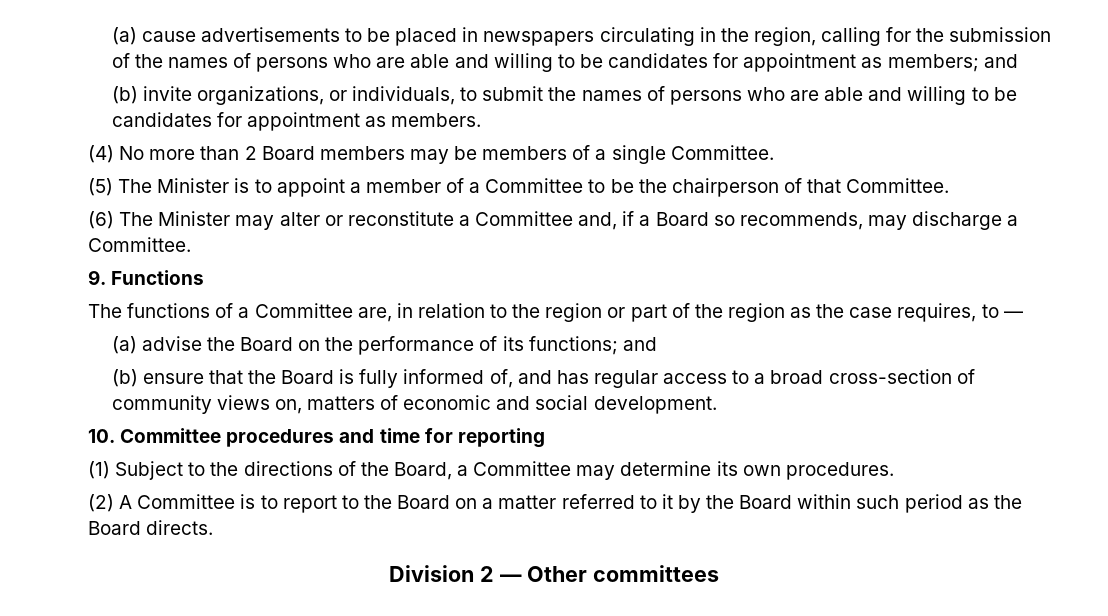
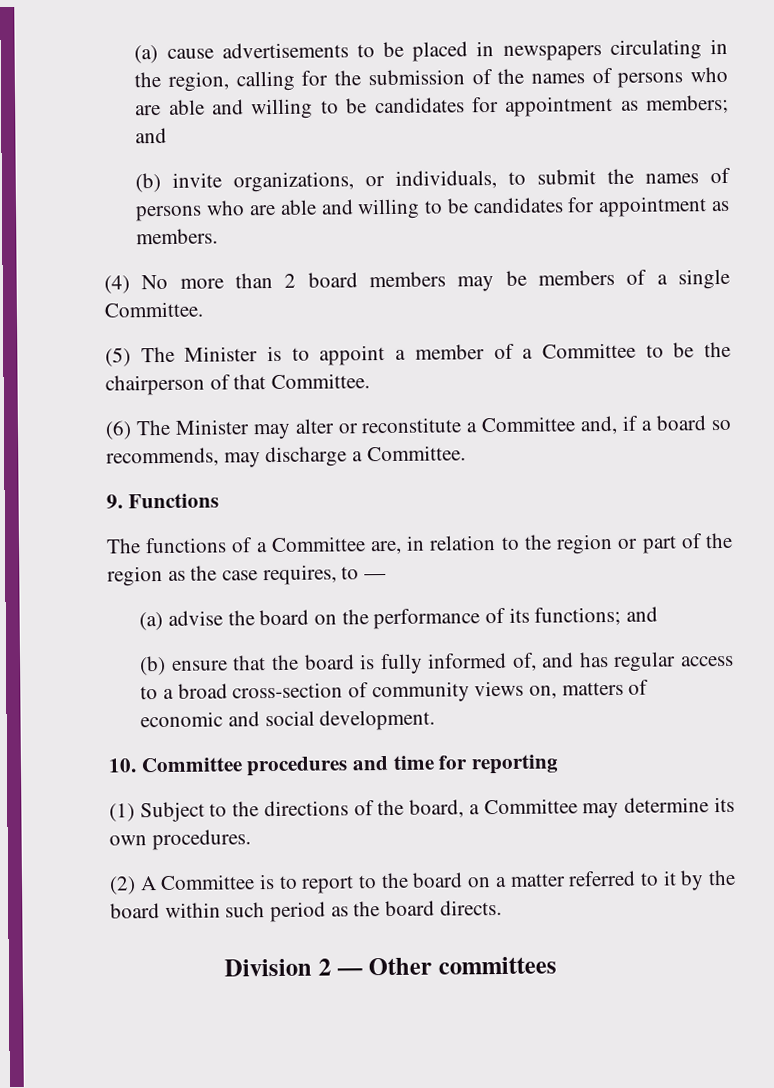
- (4) No more than 2 Board members may be members of a single Committee.
+ (4) No more than 2 board members may be members of a single Committee.
- (6) The Minister may alter or reconstitute a Committee and, if a Board so recommends, may discharge a Committee.
+ (6) The Minister may alter or reconstitute a Committee and, if a board so recommends, may discharge a Committee.
- (a) advise the Board on the performance of its functions; and
+ (a) advise the board on the performance of its functions; and
- (b) ensure that the Board is fully informed of, and has regular access to a broad cross-section of community views on, matters of economic and social development.
+ (b) ensure that the board is fully informed of, and has regular access to a broad cross-section of community views on, matters of economic and social development.
- (1) Subject to the directions of the Board, a Committee may determine its own procedures.
+ (1) Subject to the directions of the board, a Committee may determine its own procedures.
- (2) A Committee is to report to the Board on a matter referred to it by the Board within such period as the Board directs.
+ (2) A Committee is to report to the board on a matter referred to it by the board within such period as the board directs.

